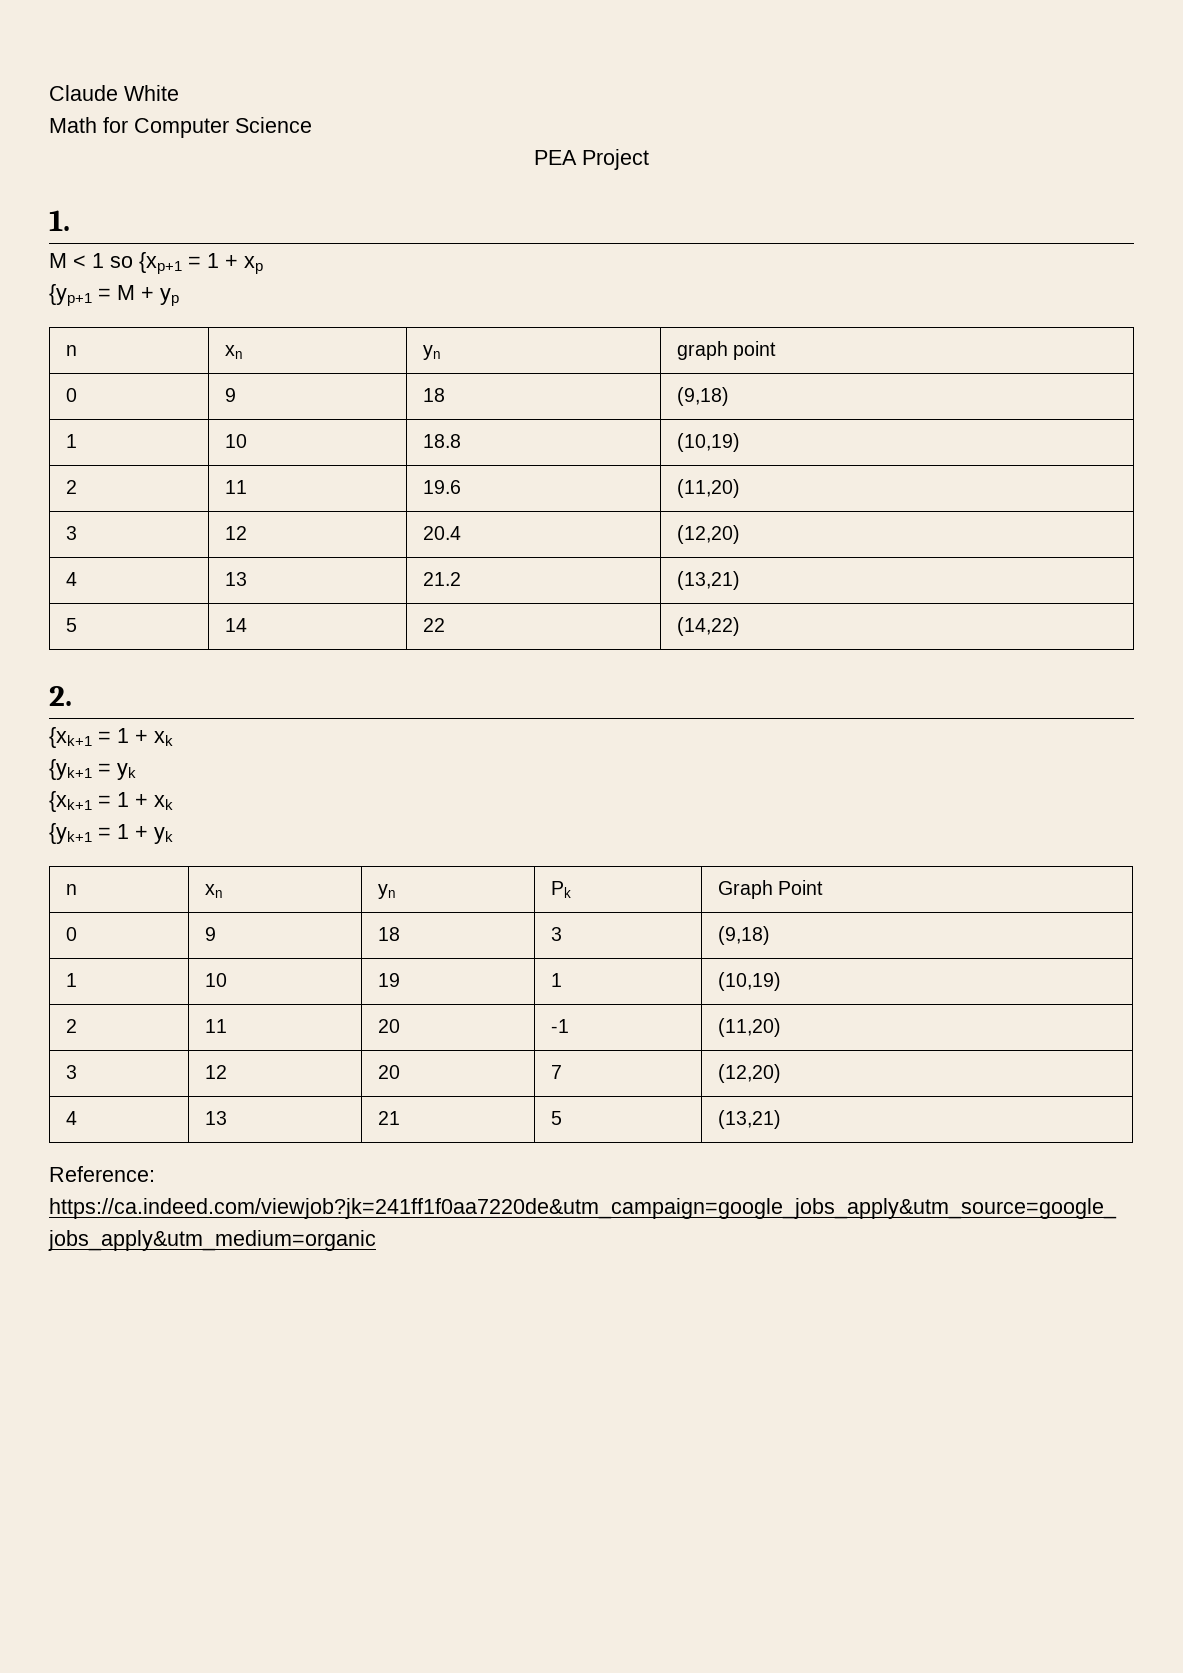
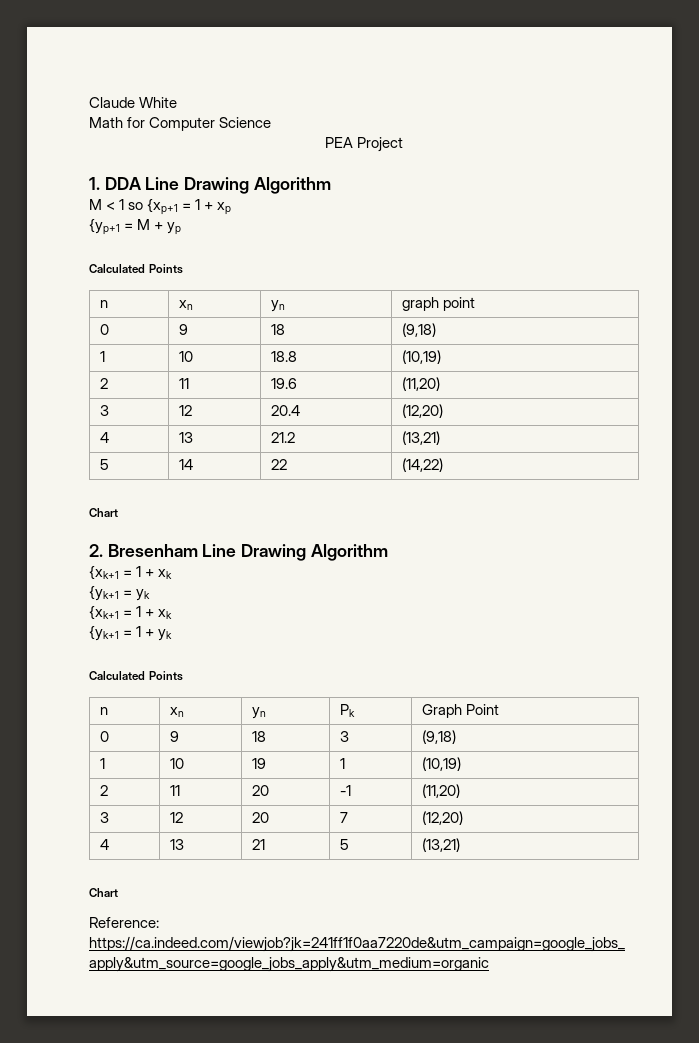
- 1.
+ 1. DDA Line Drawing Algorithm
  {yp+1 = M + yp
+ Calculated Points
  5 | 14 | 22 | (14,22)
+ Chart
- 2.
+ 2. Bresenham Line Drawing Algorithm
  {yk+1 = 1 + yk
+ Calculated Points
  4 | 13 | 21 | 5 | (13,21)
+ Chart

